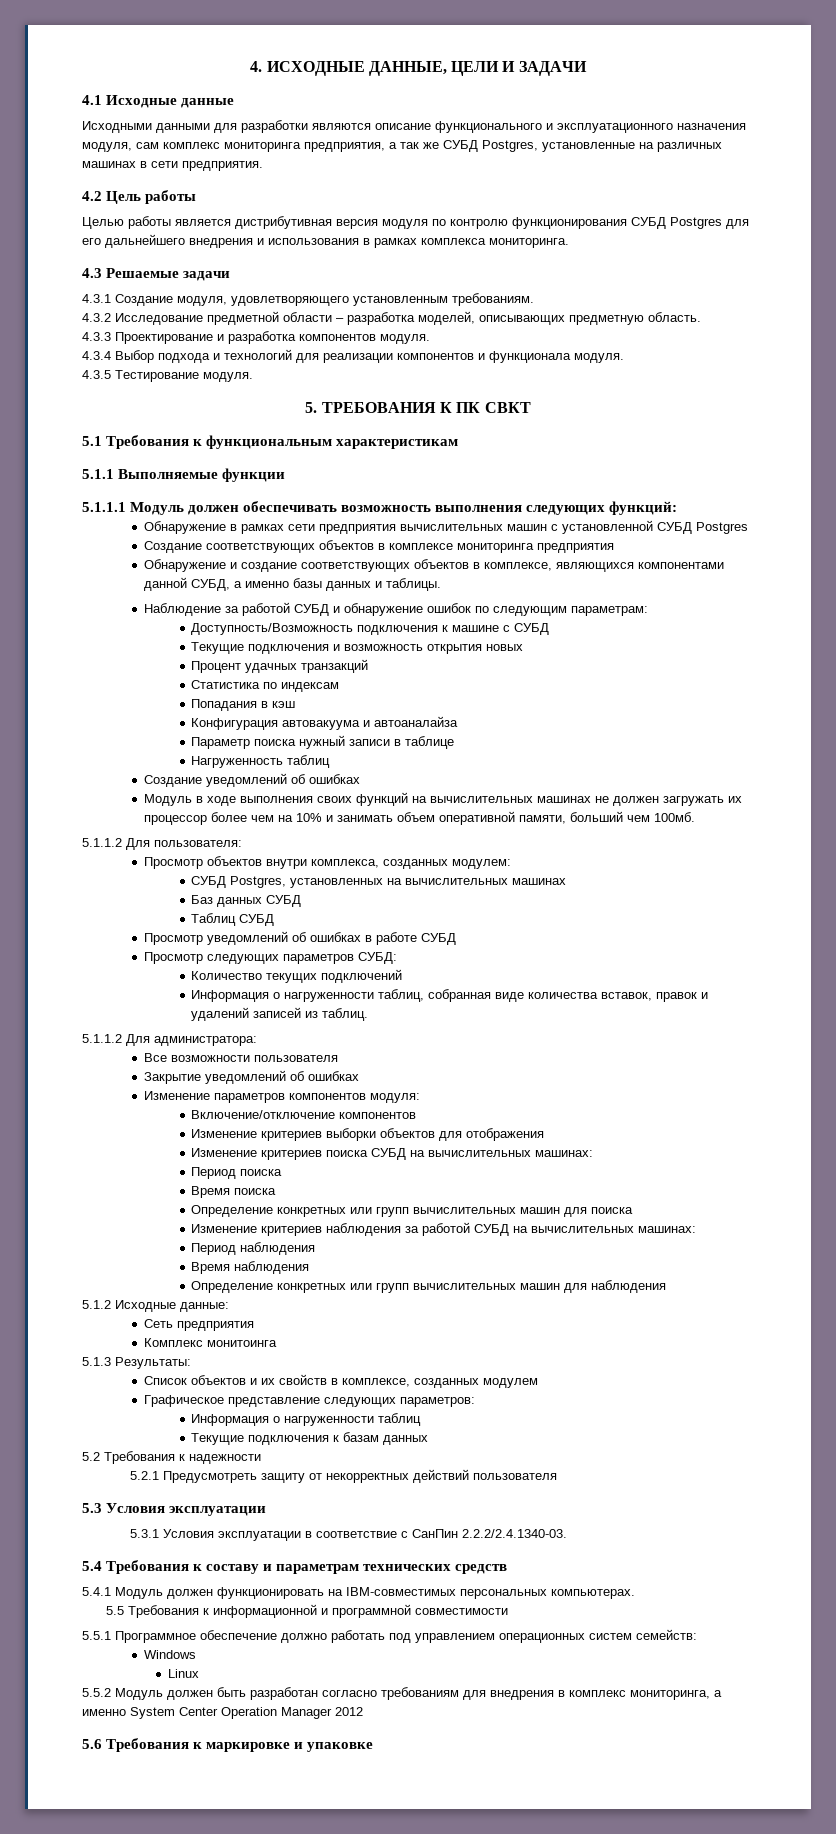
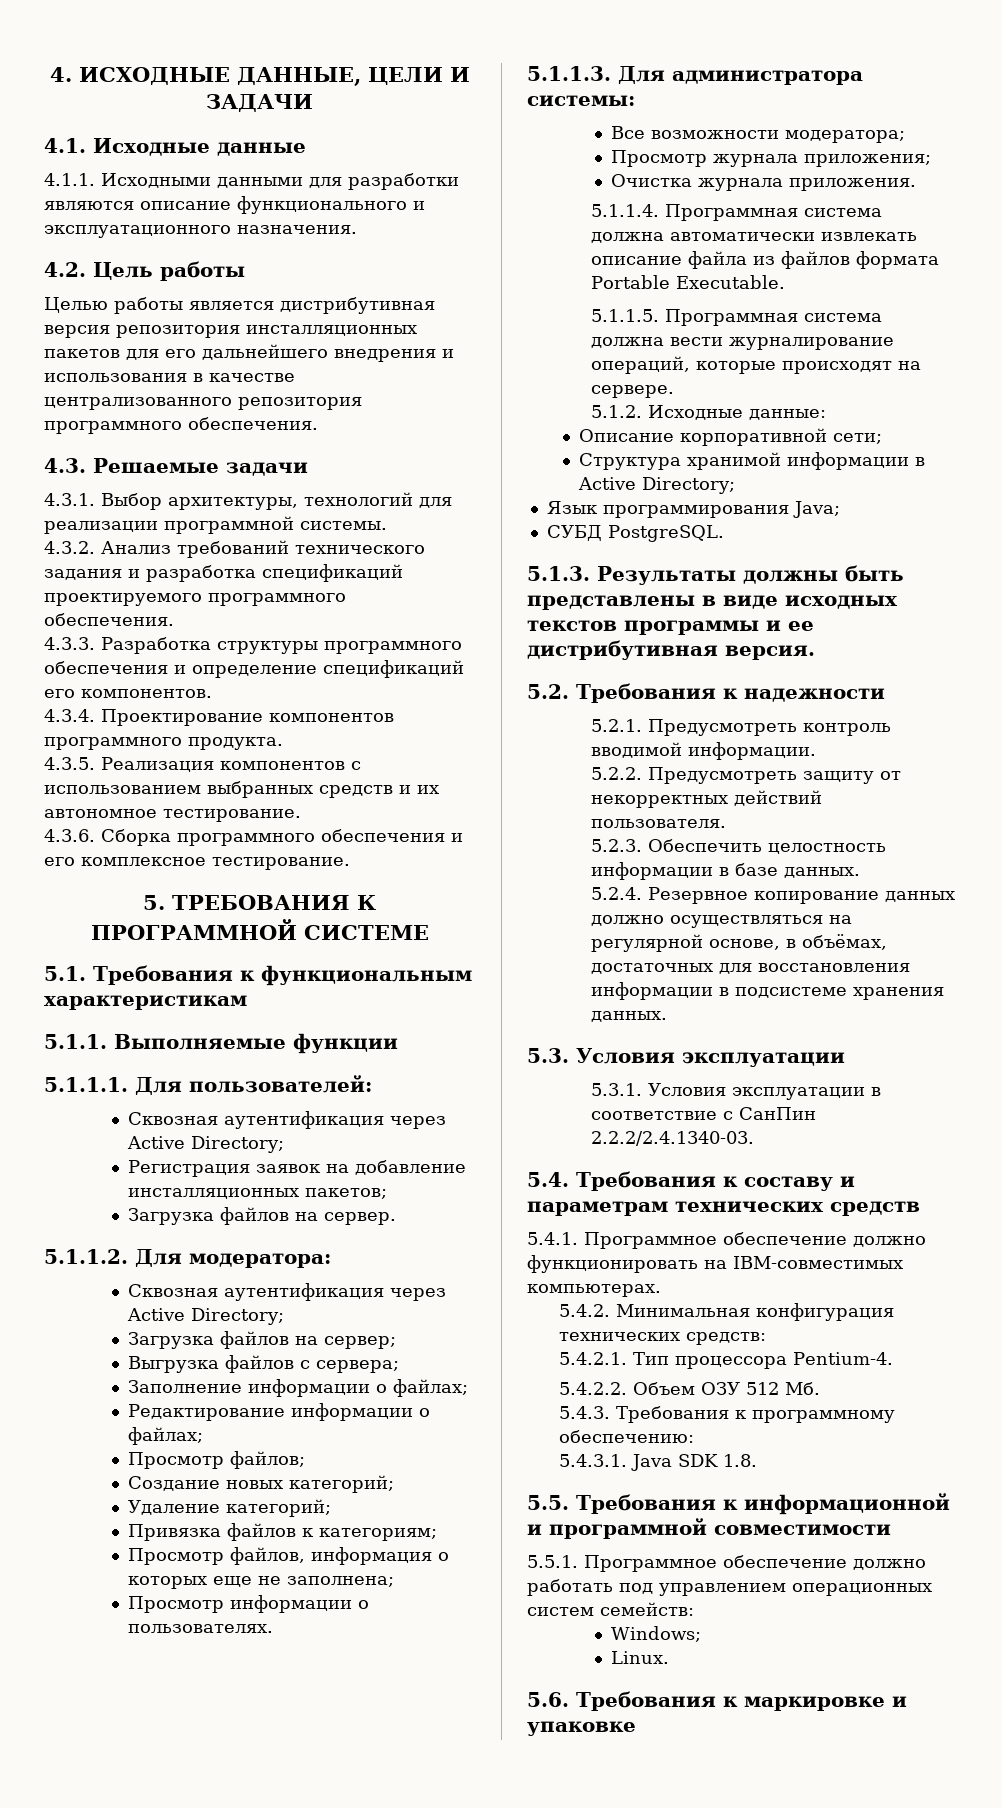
- 4.1 Исходные данные
+ 4.1. Исходные данные
- Исходными данными для разработки являются описание функционального и эксплуатационного назначения модуля, сам комплекс мониторинга предприятия, а так же СУБД Postgres, установленные на различных машинах в сети предприятия.
- 4.2 Цель работы
+ 4.1.1. Исходными данными для разработки являются описание функционального и эксплуатационного назначения.
+ 4.2. Цель работы
- Целью работы является дистрибутивная версия модуля по контролю функционирования СУБД Postgres для его дальнейшего внедрения и использования в рамках комплекса мониторинга.
- 4.3 Решаемые задачи
- 4.3.1 Создание модуля, удовлетворяющего установленным требованиям.
- 4.3.2 Исследование предметной области – разработка моделей, описывающих предметную область.
- 4.3.3 Проектирование и разработка компонентов модуля.
- 4.3.4 Выбор подхода и технологий для реализации компонентов и функционала модуля.
- 4.3.5 Тестирование модуля.
+ Целью работы является дистрибутивная версия репозитория инсталляционных пакетов для его дальнейшего внедрения и использования в качестве централизованного репозитория программного обеспечения.
+ 4.3. Решаемые задачи
+ 4.3.1. Выбор архитектуры, технологий для реализации программной системы.
+ 4.3.2. Анализ требований технического задания и разработка спецификаций проектируемого программного обеспечения.
+ 4.3.3. Разработка структуры программного обеспечения и определение спецификаций его компонентов.
+ 4.3.4. Проектирование компонентов программного продукта.
+ 4.3.5. Реализация компонентов с использованием выбранных средств и их автономное тестирование.
+ 4.3.6. Сборка программного обеспечения и его комплексное тестирование.
- 5. ТРЕБОВАНИЯ К ПК СВКТ
- 5.1 Требования к функциональным характеристикам
+ 5. ТРЕБОВАНИЯ К ПРОГРАММНОЙ СИСТЕМЕ
+ 5.1. Требования к функциональным характеристикам
- 5.1.1 Выполняемые функции
+ 5.1.1. Выполняемые функции
- 5.1.1.1 Модуль должен обеспечивать возможность выполнения следующих функций:
- Обнаружение в рамках сети предприятия вычислительных машин с установленной СУБД Postgres
- Создание соответствующих объектов в комплексе мониторинга предприятия
- Обнаружение и создание соответствующих объектов в комплексе, являющихся компонентами данной СУБД, а именно базы данных и таблицы.
- Наблюдение за работой СУБД и обнаружение ошибок по следующим параметрам:
- Доступность/Возможность подключения к машине с СУБД
- Текущие подключения и возможность открытия новых
- Процент удачных транзакций
- Статистика по индексам
- Попадания в кэш
- Конфигурация автовакуума и автоаналайза
- Параметр поиска нужный записи в таблице
- Нагруженность таблиц
- Создание уведомлений об ошибках
- Модуль в ходе выполнения своих функций на вычислительных машинах не должен загружать их процессор более чем на 10% и занимать объем оперативной памяти, больший чем 100мб.
- 5.1.1.2 Для пользователя:
- Просмотр объектов внутри комплекса, созданных модулем:
- СУБД Postgres, установленных на вычислительных машинах
- Баз данных СУБД
- Таблиц СУБД
- Просмотр уведомлений об ошибках в работе СУБД
- Просмотр следующих параметров СУБД:
- Количество текущих подключений
- Информация о нагруженности таблиц, собранная виде количества вставок, правок и удалений записей из таблиц.
- 5.1.1.2 Для администратора:
- Все возможности пользователя
- Закрытие уведомлений об ошибках
- Изменение параметров компонентов модуля:
- Включение/отключение компонентов
- Изменение критериев выборки объектов для отображения
- Изменение критериев поиска СУБД на вычислительных машинах:
- Период поиска
- Время поиска
- Определение конкретных или групп вычислительных машин для поиска
- Изменение критериев наблюдения за работой СУБД на вычислительных машинах:
- Период наблюдения
- Время наблюдения
- Определение конкретных или групп вычислительных машин для наблюдения
- 5.1.2 Исходные данные:
- Сеть предприятия
- Комплекс монитоинга
- 5.1.3 Результаты:
- Список объектов и их свойств в комплексе, созданных модулем
- Графическое представление следующих параметров:
- Информация о нагруженности таблиц
- Текущие подключения к базам данных
- 5.2 Требования к надежности
- 5.2.1 Предусмотреть защиту от некорректных действий пользователя
- 5.3 Условия эксплуатации
+ 5.1.1.1. Для пользователей:
+ Сквозная аутентификация через Active Directory;
+ Регистрация заявок на добавление инсталляционных пакетов;
+ Загрузка файлов на сервер.
+ 5.1.1.2. Для модератора:
+ Сквозная аутентификация через Active Directory;
+ Загрузка файлов на сервер;
+ Выгрузка файлов с сервера;
+ Заполнение информации о файлах;
+ Редактирование информации о файлах;
+ Просмотр файлов;
+ Создание новых категорий;
+ Удаление категорий;
+ Привязка файлов к категориям;
+ Просмотр файлов, информация о которых еще не заполнена;
+ Просмотр информации о пользователях.
+ 5.1.1.3. Для администратора системы:
+ Все возможности модератора;
+ Просмотр журнала приложения;
+ Очистка журнала приложения.
+ 5.1.1.4. Программная система должна автоматически извлекать описание файла из файлов формата Portable Executable.
+ 5.1.1.5. Программная система должна вести журналирование операций, которые происходят на сервере.
+ 5.1.2. Исходные данные:
+ Описание корпоративной сети;
+ Структура хранимой информации в Active Directory;
+ Язык программирования Java;
+ СУБД PostgreSQL.
+ 5.1.3. Результаты должны быть представлены в виде исходных текстов программы и ее дистрибутивная версия.
+ 5.2. Требования к надежности
+ 5.2.1. Предусмотреть контроль вводимой информации.
+ 5.2.2. Предусмотреть защиту от некорректных действий пользователя.
+ 5.2.3. Обеспечить целостность информации в базе данных.
+ 5.2.4. Резервное копирование данных должно осуществляться на регулярной основе, в объёмах, достаточных для восстановления информации в подсистеме хранения данных.
+ 5.3. Условия эксплуатации
- 5.3.1 Условия эксплуатации в соответствие с СанПин 2.2.2/2.4.1340-03.
+ 5.3.1. Условия эксплуатации в соответствие с СанПин 2.2.2/2.4.1340-03.
- 5.4 Требования к составу и параметрам технических средств
+ 5.4. Требования к составу и параметрам технических средств
- 5.4.1 Модуль должен функционировать на IBM-совместимых персональных компьютерах.
+ 5.4.1. Программное обеспечение должно функционировать на IBM-совместимых компьютерах.
- 5.5 Требования к информационной и программной совместимости
+ 5.4.2. Минимальная конфигурация технических средств:
+ 5.4.2.1. Тип процессора Pentium-4.
+ 5.4.2.2. Объем ОЗУ 512 Мб.
+ 5.4.3. Требования к программному обеспечению:
+ 5.4.3.1. Java SDK 1.8.
+ 5.5. Требования к информационной и программной совместимости
- 5.5.1 Программное обеспечение должно работать под управлением операционных систем семейств:
+ 5.5.1. Программное обеспечение должно работать под управлением операционных систем семейств:
- Windows
- Linux
- 5.5.2 Модуль должен быть разработан согласно требованиям для внедрения в комплекс мониторинга, а именно System Center Operation Manager 2012
- 5.6 Требования к маркировке и упаковке
+ Windows;
+ Linux.
+ 5.6. Требования к маркировке и упаковке

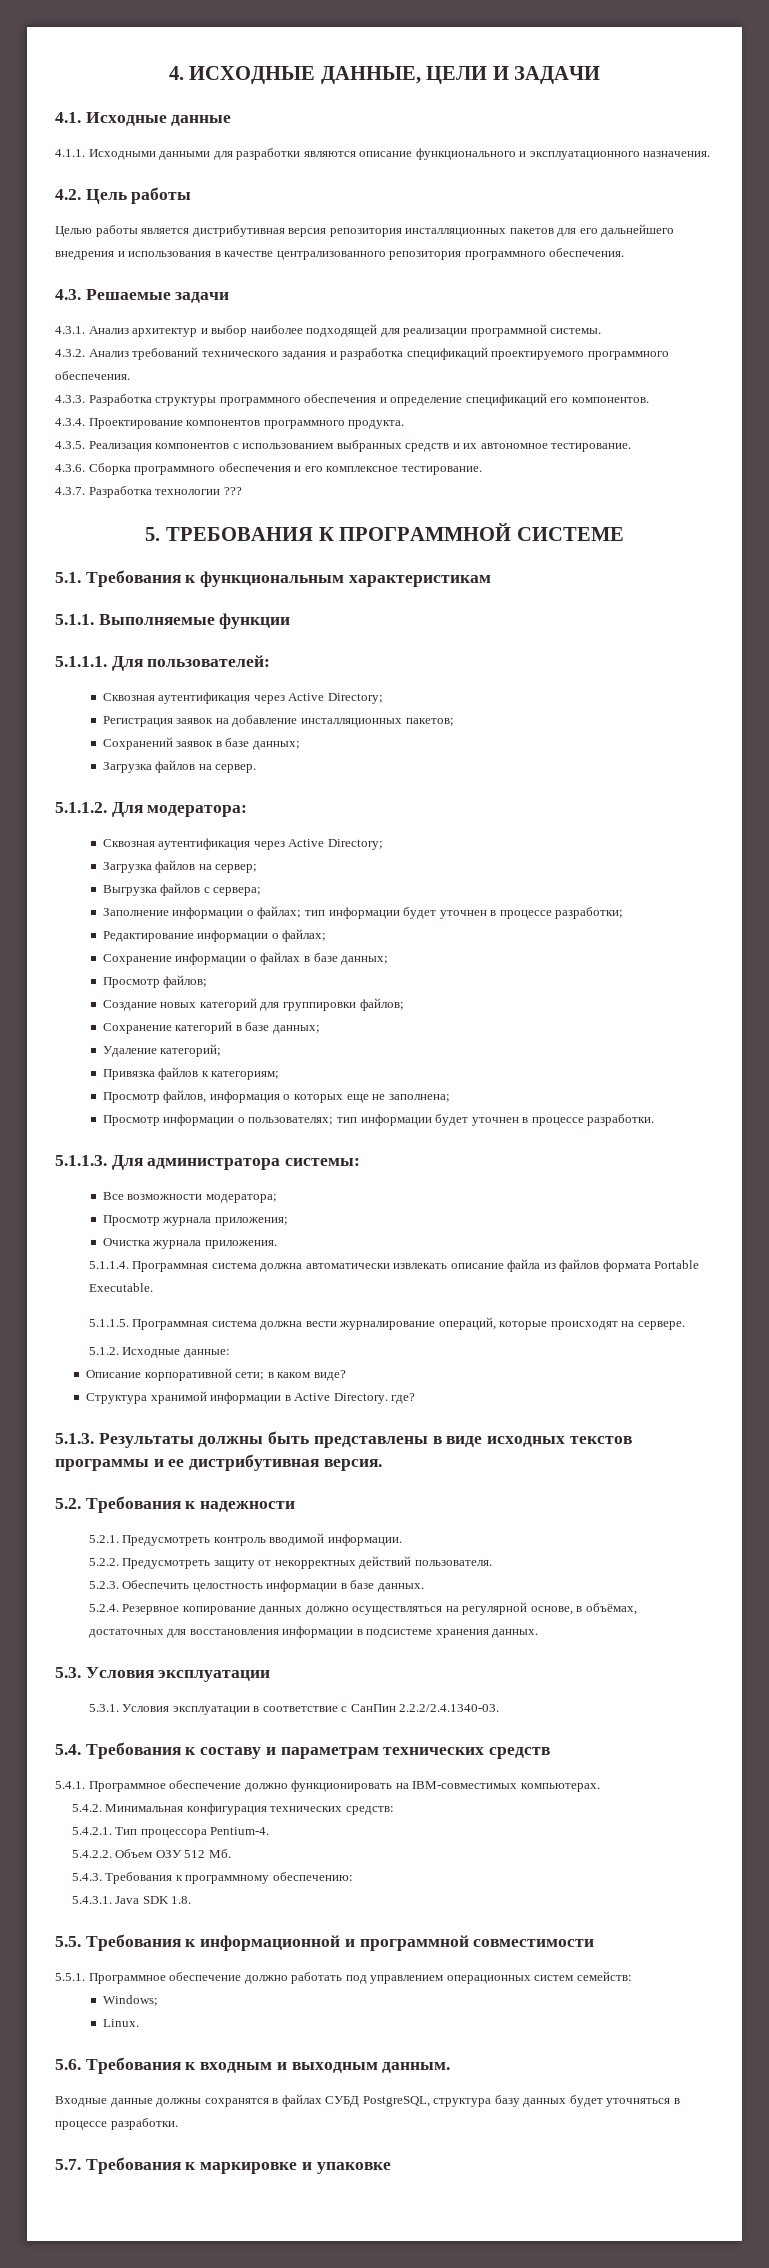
- 4.3.1. Выбор архитектуры, технологий для реализации программной системы.
+ 4.3.1. Анализ архитектур и выбор наиболее подходящей для реализации программной системы.
+ 4.3.7. Разработка технологии ???
+ Сохранений заявок в базе данных;
- Заполнение информации о файлах;
+ Заполнение информации о файлах; тип информации будет уточнен в процессе разработки;
  Редактирование информации о файлах;
+ Сохранение информации о файлах в базе данных;
  Просмотр файлов;
- Создание новых категорий;
+ Создание новых категорий для группировки файлов;
+ Сохранение категорий в базе данных;
- Просмотр информации о пользователях.
+ Просмотр информации о пользователях; тип информации будет уточнен в процессе разработки.
- Описание корпоративной сети;
+ Описание корпоративной сети; в каком виде?
- Структура хранимой информации в Active Directory;
- Язык программирования Java;
- СУБД PostgreSQL.
+ Структура хранимой информации в Active Directory. где?
- 5.6. Требования к маркировке и упаковке
+ 5.6. Требования к входным и выходным данным.
+ Входные данные должны сохранятся в файлах СУБД PostgreSQL, структура базу данных будет уточняться в процессе разработки.
+ 5.7. Требования к маркировке и упаковке

